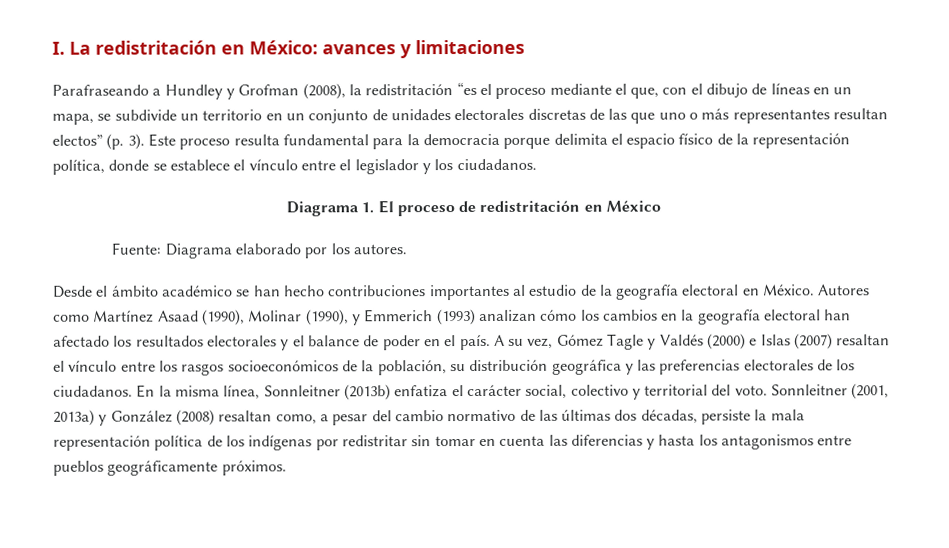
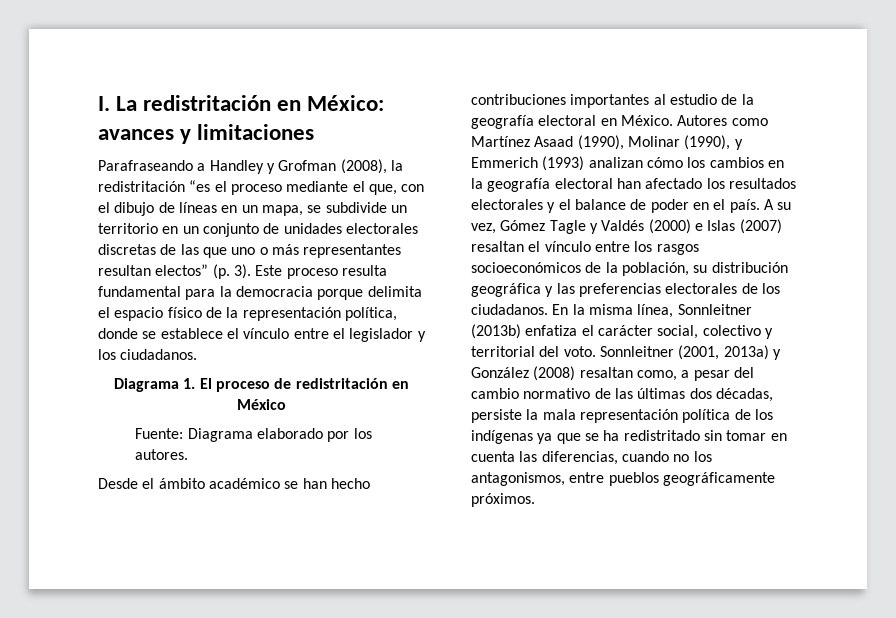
- Parafraseando a Hundley y Grofman (2008), la redistritación “es el proceso mediante el que, con el dibujo de líneas en un mapa, se subdivide un territorio en un conjunto de unidades electorales discretas de las que uno o más representantes resultan electos” (p. 3).
+ Parafraseando a Handley y Grofman (2008), la redistritación “es el proceso mediante el que, con el dibujo de líneas en un mapa, se subdivide un territorio en un conjunto de unidades electorales discretas de las que uno o más representantes resultan electos” (p. 3).
- Sonnleitner (2001, 2013a) y González (2008) resaltan como, a pesar del cambio normativo de las últimas dos décadas, persiste la mala representación política de los indígenas por redistritar sin tomar en cuenta las diferencias y hasta los antagonismos entre pueblos geográficamente próximos.
+ Sonnleitner (2001, 2013a) y González (2008) resaltan como, a pesar del cambio normativo de las últimas dos décadas, persiste la mala representación política de los indígenas ya que se ha redistritado sin tomar en cuenta las diferencias, cuando no los antagonismos, entre pueblos geográficamente próximos.

